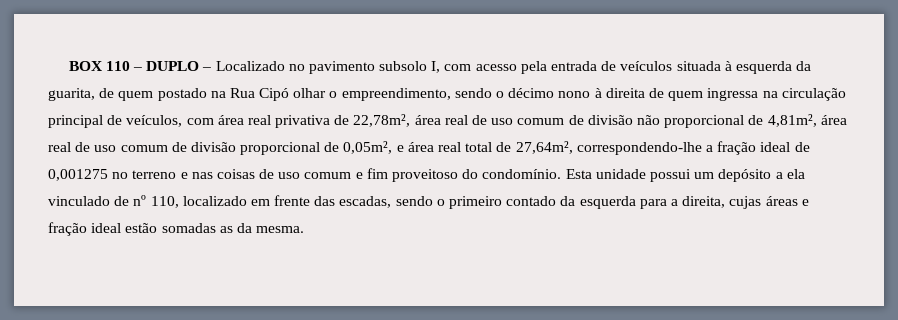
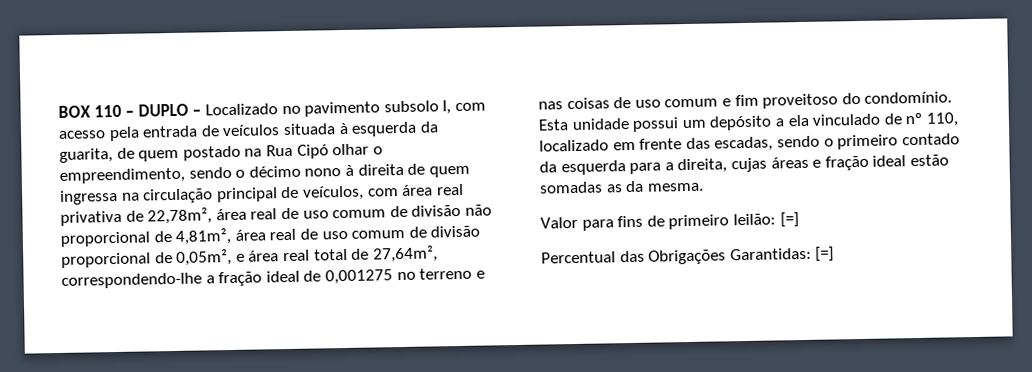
+ Valor para fins de primeiro leilão: [=]
+ Percentual das Obrigações Garantidas: [=]

